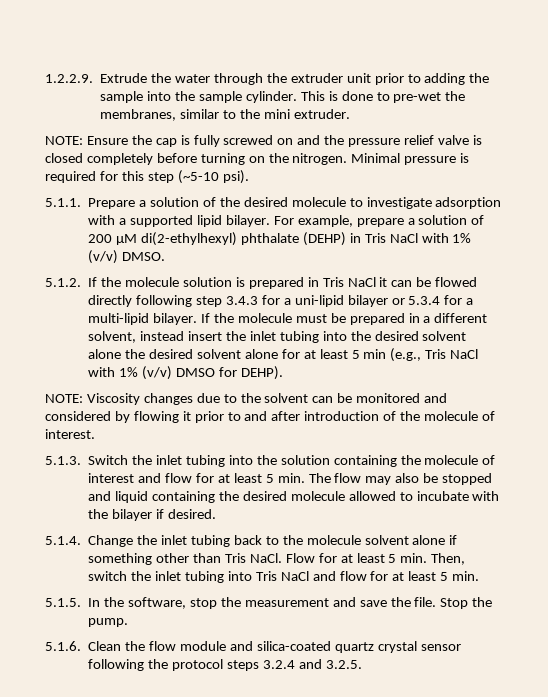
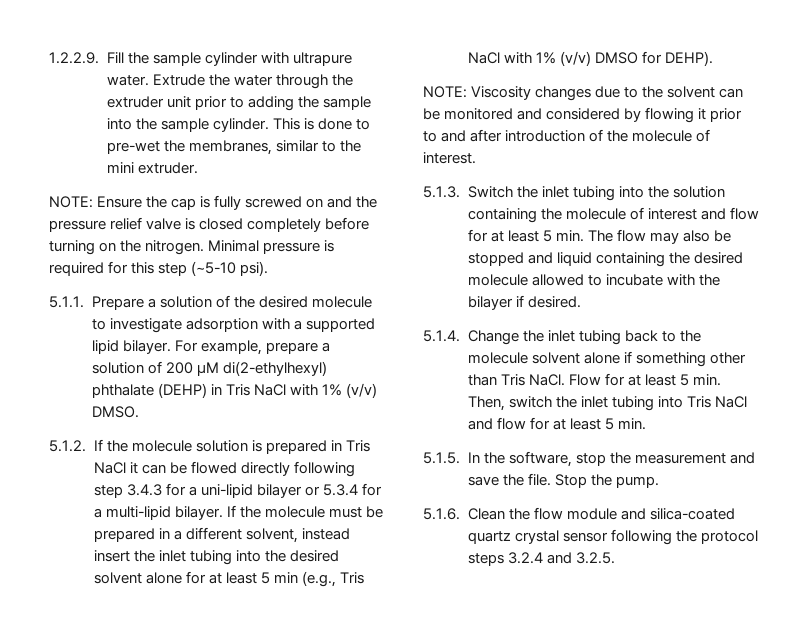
- 1.2.2.9. Extrude the water through the extruder unit prior to adding the sample into the sample cylinder.
+ 1.2.2.9. Fill the sample cylinder with ultrapure water. Extrude the water through the extruder unit prior to adding the sample into the sample cylinder.
- If the molecule must be prepared in a different solvent, instead insert the inlet tubing into the desired solvent alone the desired solvent alone for at least 5 min (e.g., Tris NaCl with 1% (v/v) DMSO for DEHP).
+ If the molecule must be prepared in a different solvent, instead insert the inlet tubing into the desired solvent alone for at least 5 min (e.g., Tris NaCl with 1% (v/v) DMSO for DEHP).

